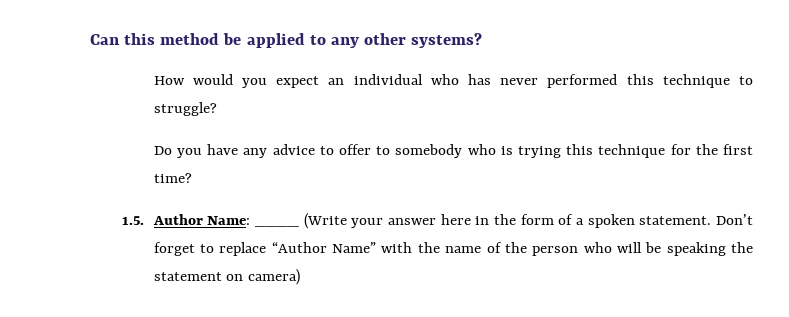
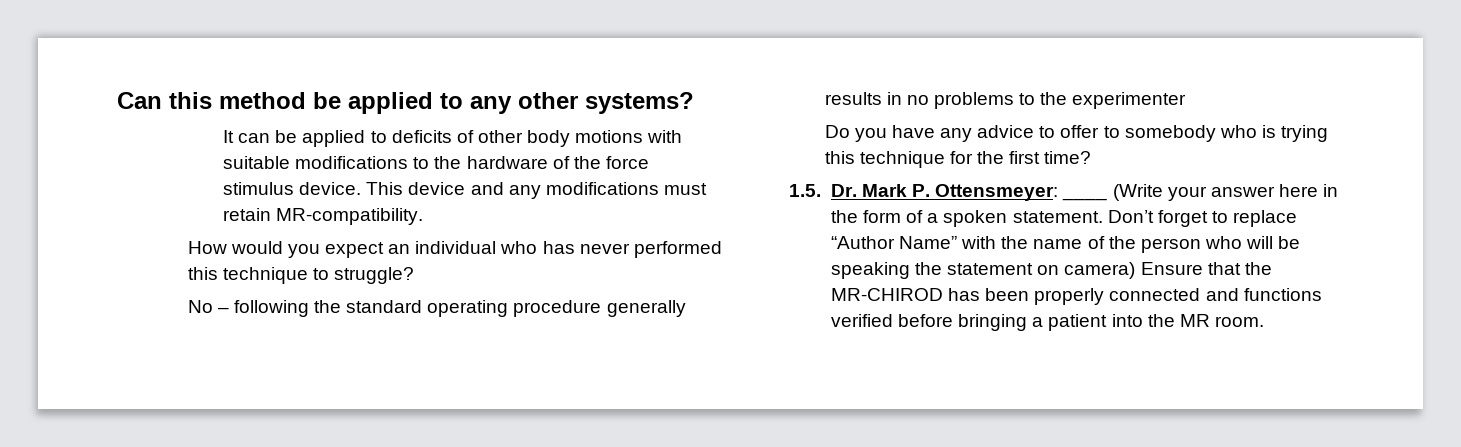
+ It can be applied to deficits of other body motions with suitable modifications to the hardware of the force stimulus device. This device and any modifications must retain MR-compatibility.
+ No – following the standard operating procedure generally results in no problems to the experimenter
- 1.5. Author Name: ____ (Write your answer here in the form of a spoken statement.
+ 1.5. Dr. Mark P. Ottensmeyer: ____ (Write your answer here in the form of a spoken statement.
- Don’t forget to replace “Author Name” with the name of the person who will be speaking the statement on camera)
+ Don’t forget to replace “Author Name” with the name of the person who will be speaking the statement on camera) Ensure that the MR-CHIROD has been properly connected and functions verified before bringing a patient into the MR room.

